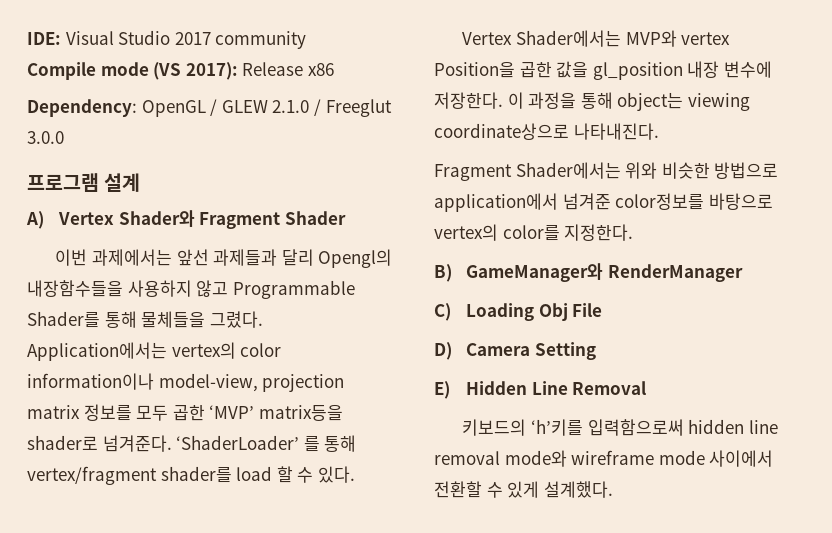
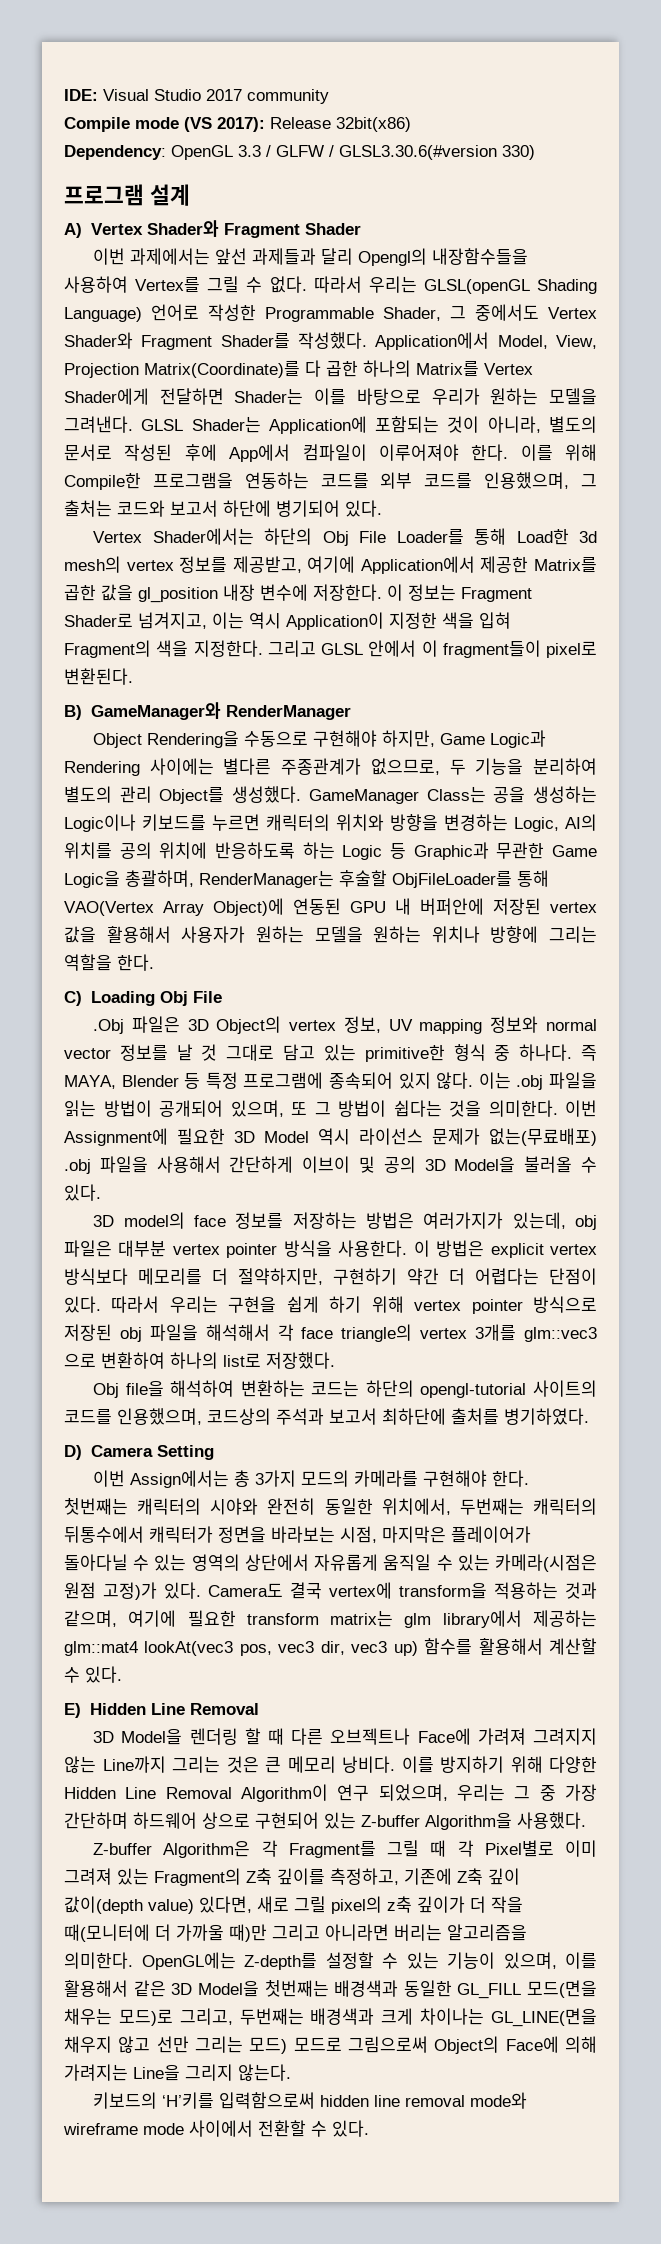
- Compile mode (VS 2017): Release x86
+ Compile mode (VS 2017): Release 32bit(x86)
- Dependency: OpenGL / GLEW 2.1.0 / Freeglut 3.0.0
+ Dependency: OpenGL 3.3 / GLFW / GLSL3.30.6(#version 330)
- 이번 과제에서는 앞선 과제들과 달리 Opengl의 내장함수들을 사용하지 않고 Programmable Shader를 통해 물체들을 그렸다. Application에서는 vertex의 color information이나 model-view, projection matrix 정보를 모두 곱한 ‘MVP’ matrix등을 shader로 넘겨준다. ‘ShaderLoader’ 를 통해 vertex/fragment shader를 load 할 수 있다.
- Vertex Shader에서는 MVP와 vertex Position을 곱한 값을 gl_position 내장 변수에 저장한다.
+ 이번 과제에서는 앞선 과제들과 달리 Opengl의 내장함수들을 사용하여 Vertex를 그릴 수 없다. 따라서 우리는 GLSL(openGL Shading Language) 언어로 작성한 Programmable Shader, 그 중에서도 Vertex Shader와 Fragment Shader를 작성했다. Application에서 Model, View, Projection Matrix(Coordinate)를 다 곱한 하나의 Matrix를 Vertex Shader에게 전달하면 Shader는 이를 바탕으로 우리가 원하는 모델을 그려낸다. GLSL Shader는 Application에 포함되는 것이 아니라, 별도의 문서로 작성된 후에 App에서 컴파일이 이루어져야 한다. 이를 위해 Compile한 프로그램을 연동하는 코드를 외부 코드를 인용했으며, 그 출처는 코드와 보고서 하단에 병기되어 있다.
+ Vertex Shader에서는 하단의 Obj File Loader를 통해 Load한 3d mesh의 vertex 정보를 제공받고, 여기에 Application에서 제공한 Matrix를 곱한 값을 gl_position 내장 변수에 저장한다.
- 이 과정을 통해 object는 viewing coordinate상으로 나타내진다.
- Fragment Shader에서는 위와 비슷한 방법으로 application에서 넘겨준 color정보를 바탕으로 vertex의 color를 지정한다.
+ 이 정보는 Fragment Shader로 넘겨지고, 이는 역시 Application이 지정한 색을 입혀 Fragment의 색을 지정한다. 그리고 GLSL 안에서 이 fragment들이 pixel로 변환된다.
  B) GameManager와 RenderManager
+ Object Rendering을 수동으로 구현해야 하지만, Game Logic과 Rendering 사이에는 별다른 주종관계가 없으므로, 두 기능을 분리하여 별도의 관리 Object를 생성했다. GameManager Class는 공을 생성하는 Logic이나 키보드를 누르면 캐릭터의 위치와 방향을 변경하는 Logic, AI의 위치를 공의 위치에 반응하도록 하는 Logic 등 Graphic과 무관한 Game Logic을 총괄하며, RenderManager는 후술할 ObjFileLoader를 통해 VAO(Vertex Array Object)에 연동된 GPU 내 버퍼안에 저장된 vertex 값을 활용해서 사용자가 원하는 모델을 원하는 위치나 방향에 그리는 역할을 한다.
  C) Loading Obj File
+ .Obj 파일은 3D Object의 vertex 정보, UV mapping 정보와 normal vector 정보를 날 것 그대로 담고 있는 primitive한 형식 중 하나다. 즉 MAYA, Blender 등 특정 프로그램에 종속되어 있지 않다. 이는 .obj 파일을 읽는 방법이 공개되어 있으며, 또 그 방법이 쉽다는 것을 의미한다. 이번 Assignment에 필요한 3D Model 역시 라이선스 문제가 없는(무료배포) .obj 파일을 사용해서 간단하게 이브이 및 공의 3D Model을 불러올 수 있다.
+ 3D model의 face 정보를 저장하는 방법은 여러가지가 있는데, obj 파일은 대부분 vertex pointer 방식을 사용한다. 이 방법은 explicit vertex 방식보다 메모리를 더 절약하지만, 구현하기 약간 더 어렵다는 단점이 있다. 따라서 우리는 구현을 쉽게 하기 위해 vertex pointer 방식으로 저장된 obj 파일을 해석해서 각 face triangle의 vertex 3개를 glm::vec3 으로 변환하여 하나의 list로 저장했다.
+ Obj file을 해석하여 변환하는 코드는 하단의 opengl-tutorial 사이트의 코드를 인용했으며, 코드상의 주석과 보고서 최하단에 출처를 병기하였다.
  D) Camera Setting
+ 이번 Assign에서는 총 3가지 모드의 카메라를 구현해야 한다. 첫번째는 캐릭터의 시야와 완전히 동일한 위치에서, 두번째는 캐릭터의 뒤통수에서 캐릭터가 정면을 바라보는 시점, 마지막은 플레이어가 돌아다닐 수 있는 영역의 상단에서 자유롭게 움직일 수 있는 카메라(시점은 원점 고정)가 있다. Camera도 결국 vertex에 transform을 적용하는 것과 같으며, 여기에 필요한 transform matrix는 glm library에서 제공하는 glm::mat4 lookAt(vec3 pos, vec3 dir, vec3 up) 함수를 활용해서 계산할 수 있다.
  E) Hidden Line Removal
+ 3D Model을 렌더링 할 때 다른 오브젝트나 Face에 가려져 그려지지 않는 Line까지 그리는 것은 큰 메모리 낭비다. 이를 방지하기 위해 다양한 Hidden Line Removal Algorithm이 연구 되었으며, 우리는 그 중 가장 간단하며 하드웨어 상으로 구현되어 있는 Z-buffer Algorithm을 사용했다.
+ Z-buffer Algorithm은 각 Fragment를 그릴 때 각 Pixel별로 이미 그려져 있는 Fragment의 Z축 깊이를 측정하고, 기존에 Z축 깊이 값이(depth value) 있다면, 새로 그릴 pixel의 z축 깊이가 더 작을 때(모니터에 더 가까울 때)만 그리고 아니라면 버리는 알고리즘을 의미한다. OpenGL에는 Z-depth를 설정할 수 있는 기능이 있으며, 이를 활용해서 같은 3D Model을 첫번째는 배경색과 동일한 GL_FILL 모드(면을 채우는 모드)로 그리고, 두번째는 배경색과 크게 차이나는 GL_LINE(면을 채우지 않고 선만 그리는 모드) 모드로 그림으로써 Object의 Face에 의해 가려지는 Line을 그리지 않는다.
- 키보드의 ‘h’키를 입력함으로써 hidden line removal mode와 wireframe mode 사이에서 전환할 수 있게 설계했다.
+ 키보드의 ‘H’키를 입력함으로써 hidden line removal mode와 wireframe mode 사이에서 전환할 수 있다.

